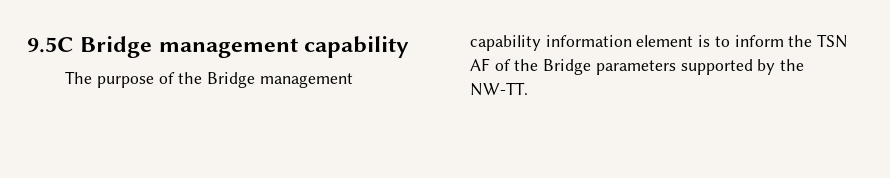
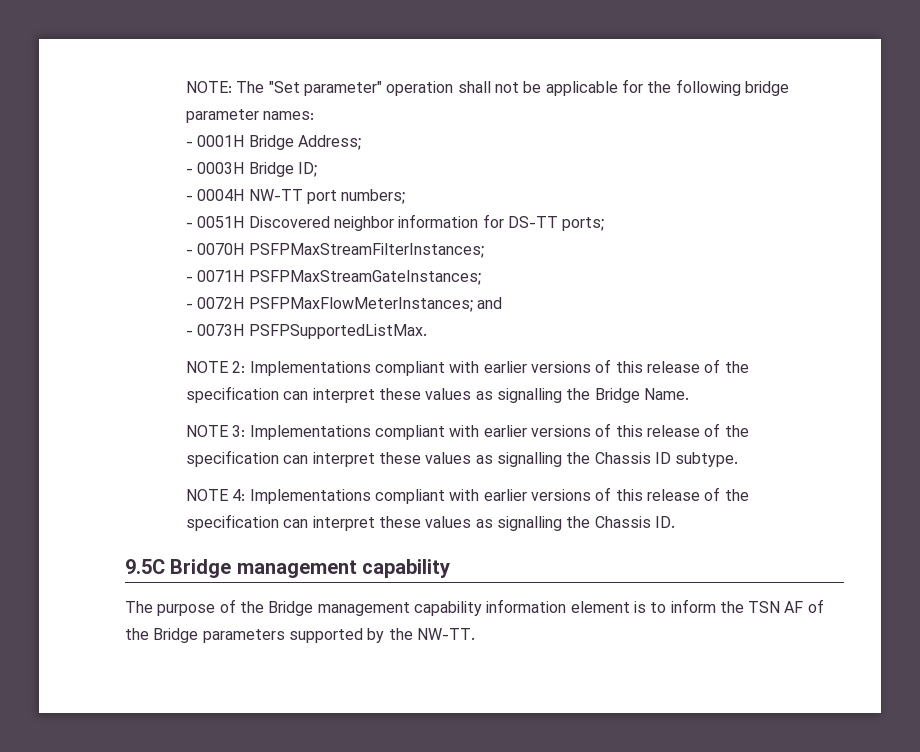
+ NOTE: The "Set parameter" operation shall not be applicable for the following bridge parameter names:
+ - 0001H Bridge Address;
+ - 0003H Bridge ID;
+ - 0004H NW-TT port numbers;
+ - 0051H Discovered neighbor information for DS-TT ports;
+ - 0070H PSFPMaxStreamFilterInstances;
+ - 0071H PSFPMaxStreamGateInstances;
+ - 0072H PSFPMaxFlowMeterInstances; and
+ - 0073H PSFPSupportedListMax.
+ NOTE 2: Implementations compliant with earlier versions of this release of the specification can interpret these values as signalling the Bridge Name.
+ NOTE 3: Implementations compliant with earlier versions of this release of the specification can interpret these values as signalling the Chassis ID subtype.
+ NOTE 4: Implementations compliant with earlier versions of this release of the specification can interpret these values as signalling the Chassis ID.

